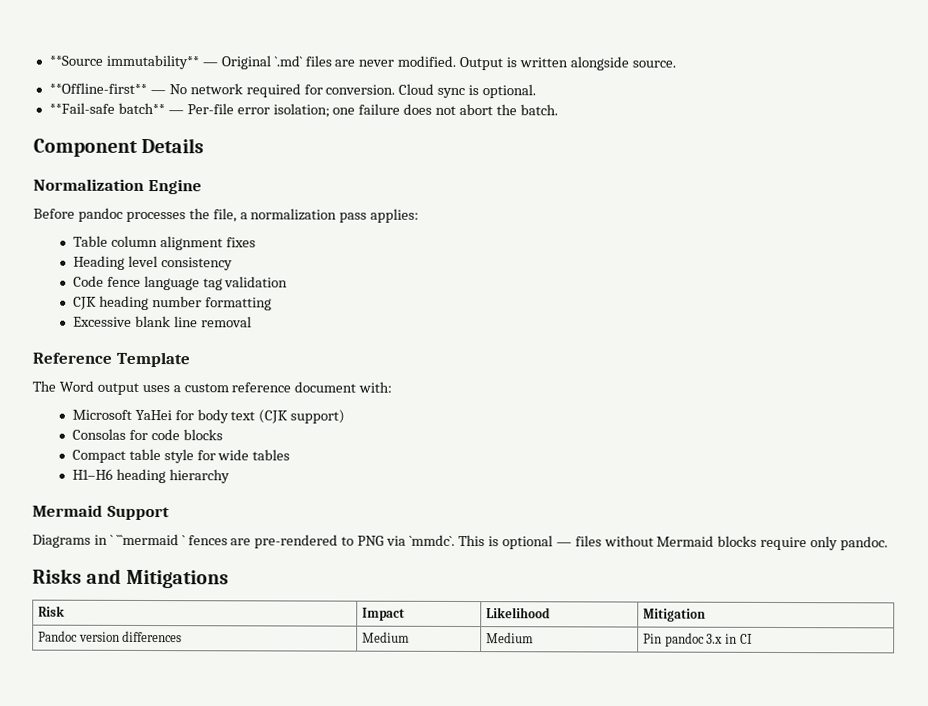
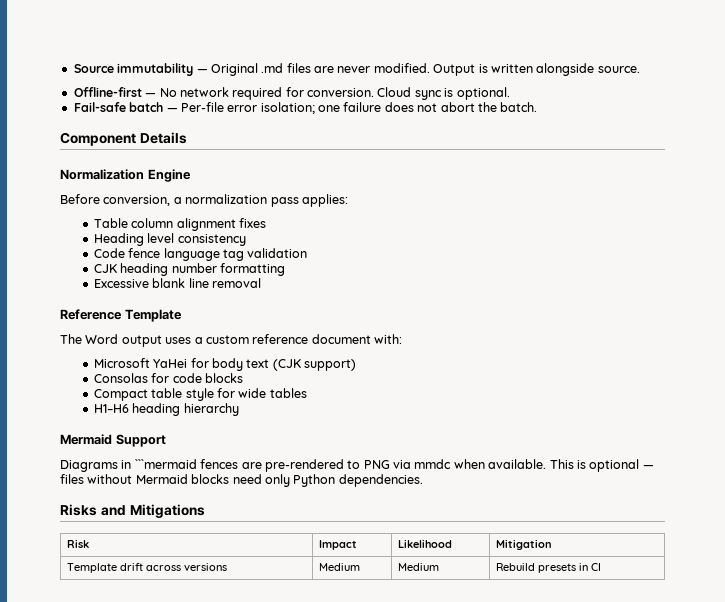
- **Source immutability** — Original `.md` files are never modified.
+ Source immutability — Original .md files are never modified.
- **Offline-first** — No network required for conversion.
+ Offline-first — No network required for conversion.
- **Fail-safe batch** — Per-file error isolation; one failure does not abort the batch.
+ Fail-safe batch — Per-file error isolation; one failure does not abort the batch.
- Before pandoc processes the file, a normalization pass applies:
+ Before conversion, a normalization pass applies:
- Diagrams in ` ```mermaid ` fences are pre-rendered to PNG via `mmdc`.
+ Diagrams in ```mermaid fences are pre-rendered to PNG via mmdc when available.
- This is optional — files without Mermaid blocks require only pandoc.
+ This is optional — files without Mermaid blocks need only Python dependencies.
- Pandoc version differences | Medium | Medium | Pin pandoc 3.x in CI
+ Template drift across versions | Medium | Medium | Rebuild presets in CI

